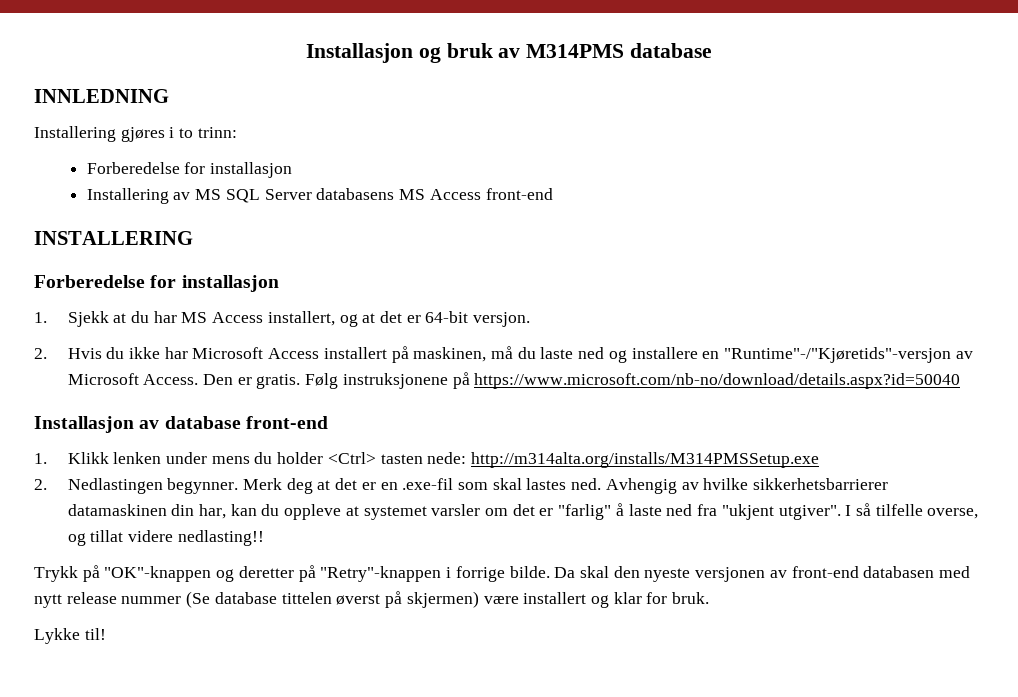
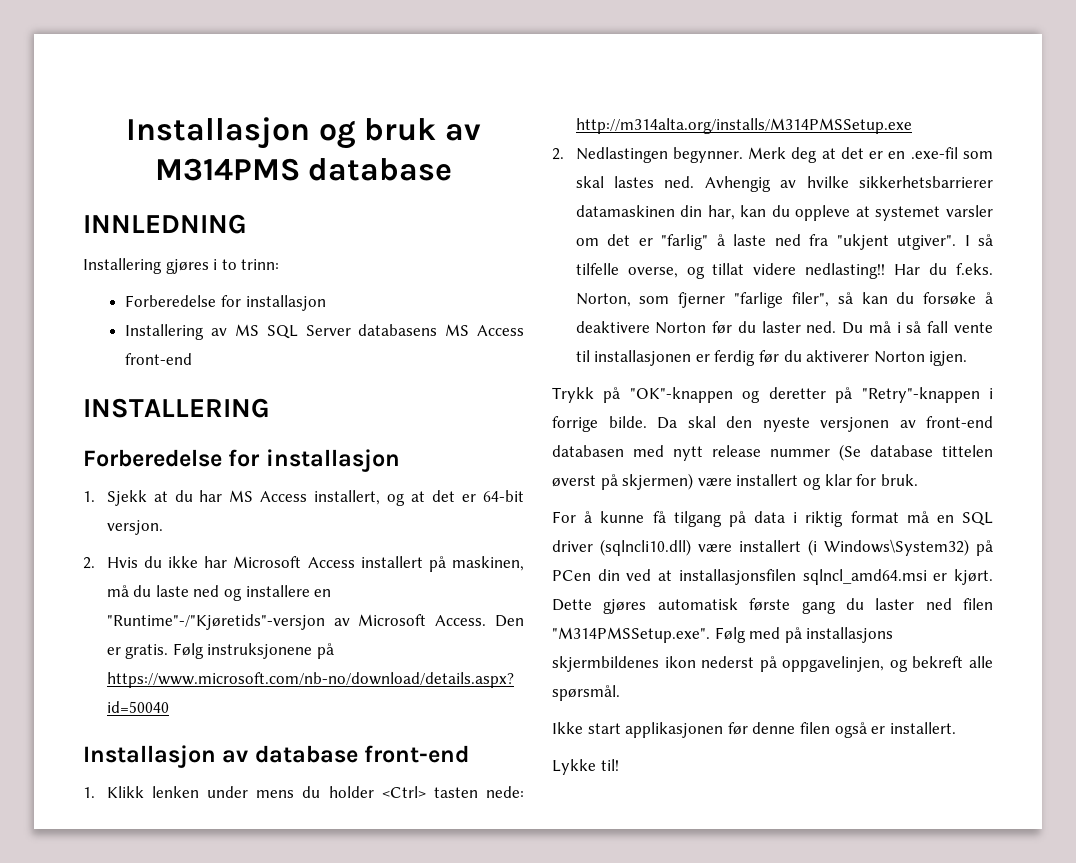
+ Har du f.eks. Norton, som fjerner "farlige filer", så kan du forsøke å deaktivere Norton før du laster ned. Du må i så fall vente til installasjonen er ferdig før du aktiverer Norton igjen.
+ For å kunne få tilgang på data i riktig format må en SQL driver (sqlncli10.dll) være installert (i Windows\System32) på PCen din ved at installasjonsfilen sqlncl_amd64.msi er kjørt. Dette gjøres automatisk første gang du laster ned filen "M314PMSSetup.exe". Følg med på installasjons skjermbildenes ikon nederst på oppgavelinjen, og bekreft alle spørsmål.
+ Ikke start applikasjonen før denne filen også er installert.

